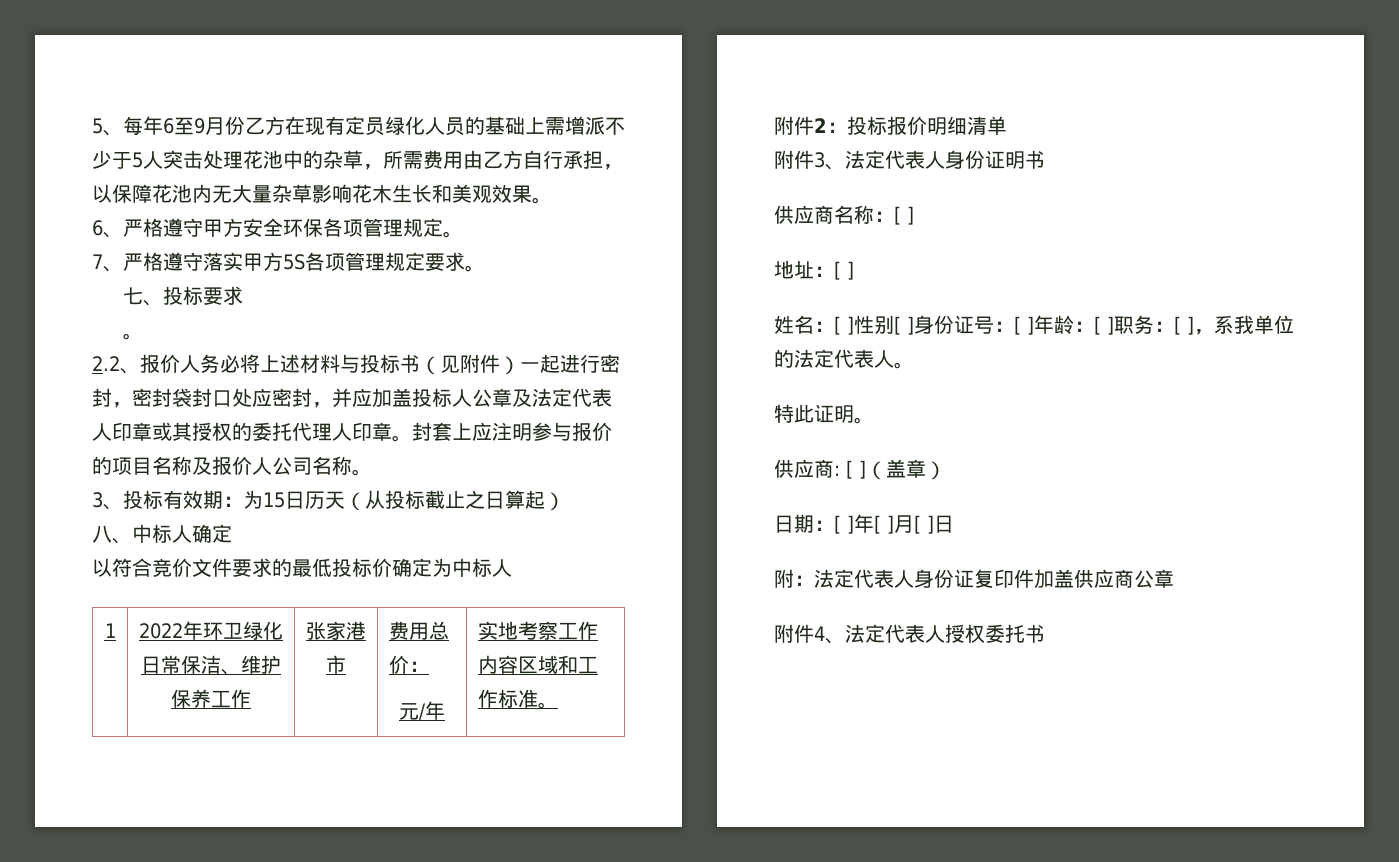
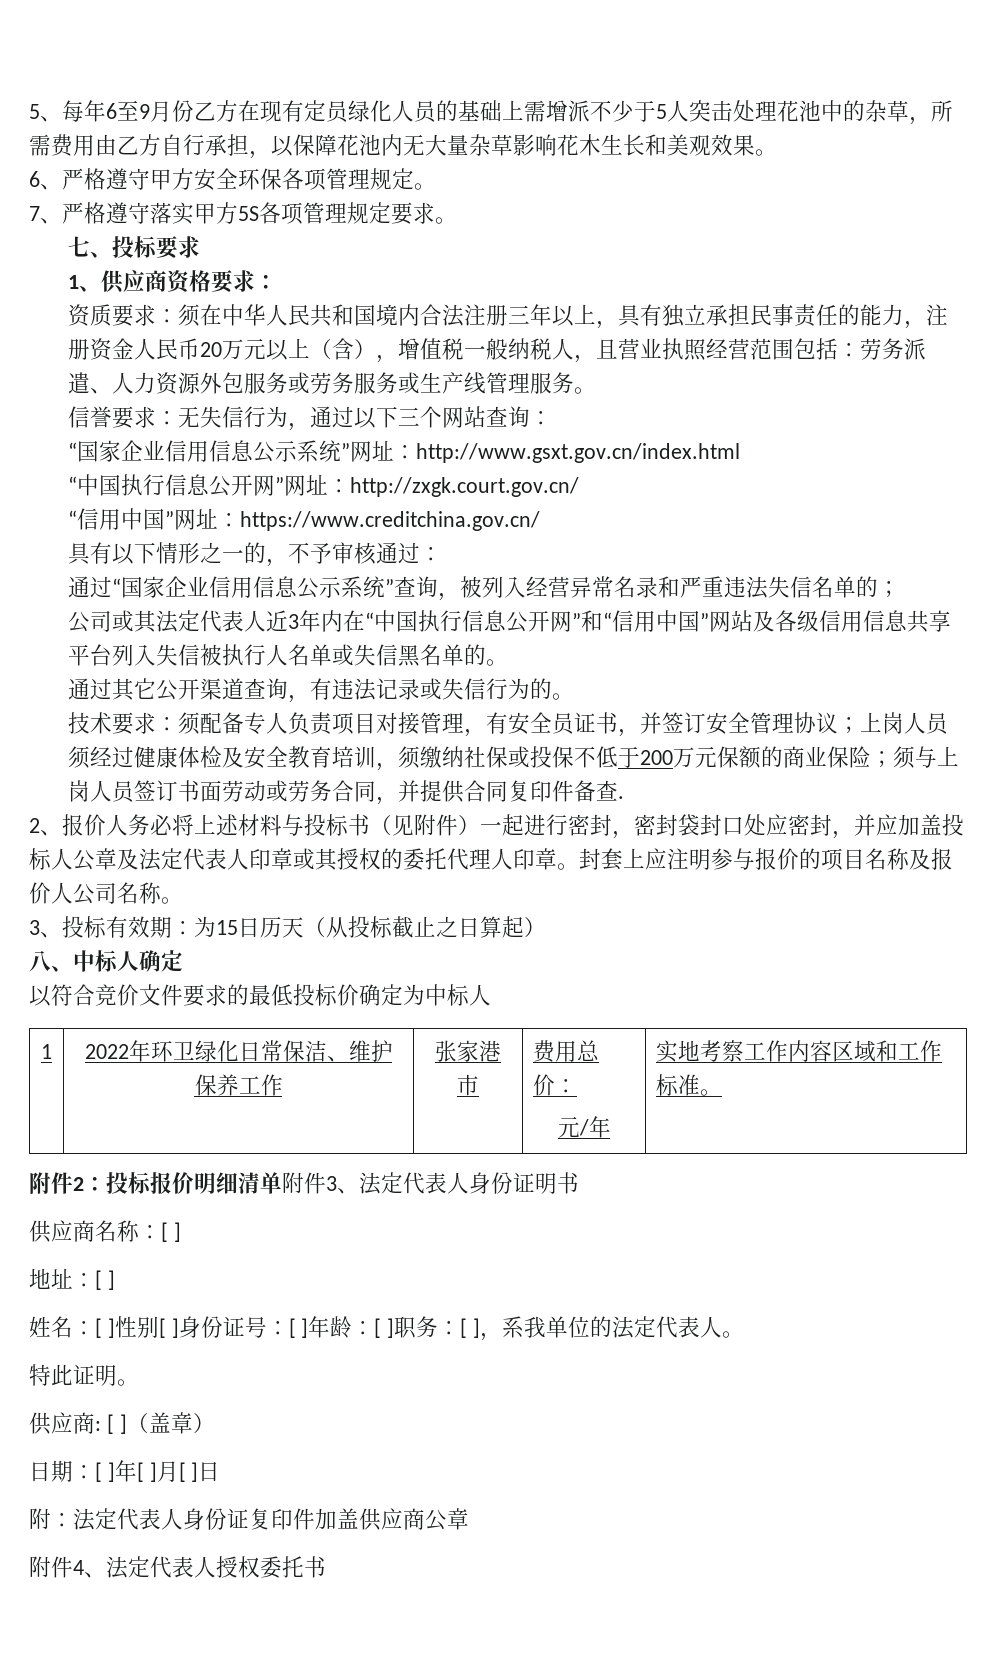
  七、投标要求
- 。
- 2.2、报价人务必将上述材料与投标书（见附件）一起进行密封，密封袋封口处应密封，并应加盖投标人公章及法定代表人印章或其授权的委托代理人印章。
+ 1、供应商资格要求：
+ 资质要求：须在中华人民共和国境内合法注册三年以上，具有独立承担民事责任的能力，注册资金人民币20万元以上（含），增值税一般纳税人，且营业执照经营范围包括：劳务派遣、人力资源外包服务或劳务服务或生产线管理服务。
+ 信誉要求：无失信行为，通过以下三个网站查询：
+ “国家企业信用信息公示系统”网址：http://www.gsxt.gov.cn/index.html
+ “中国执行信息公开网”网址：http://zxgk.court.gov.cn/
+ “信用中国”网址：https://www.creditchina.gov.cn/
+ 具有以下情形之一的，不予审核通过：
+ 通过“国家企业信用信息公示系统”查询，被列入经营异常名录和严重违法失信名单的；
+ 公司或其法定代表人近3年内在“中国执行信息公开网”和“信用中国”网站及各级信用信息共享平台列入失信被执行人名单或失信黑名单的。
+ 通过其它公开渠道查询，有违法记录或失信行为的。
+ 技术要求：须配备专人负责项目对接管理，有安全员证书，并签订安全管理协议；上岗人员须经过健康体检及安全教育培训，须缴纳社保或投保不低于200万元保额的商业保险；须与上岗人员签订书面劳动或劳务合同，并提供合同复印件备查.
+ 2、报价人务必将上述材料与投标书（见附件）一起进行密封，密封袋封口处应密封，并应加盖投标人公章及法定代表人印章或其授权的委托代理人印章。
- 附件2：投标报价明细清单
- 附件3、法定代表人身份证明书
+ 附件2：投标报价明细清单附件3、法定代表人身份证明书

